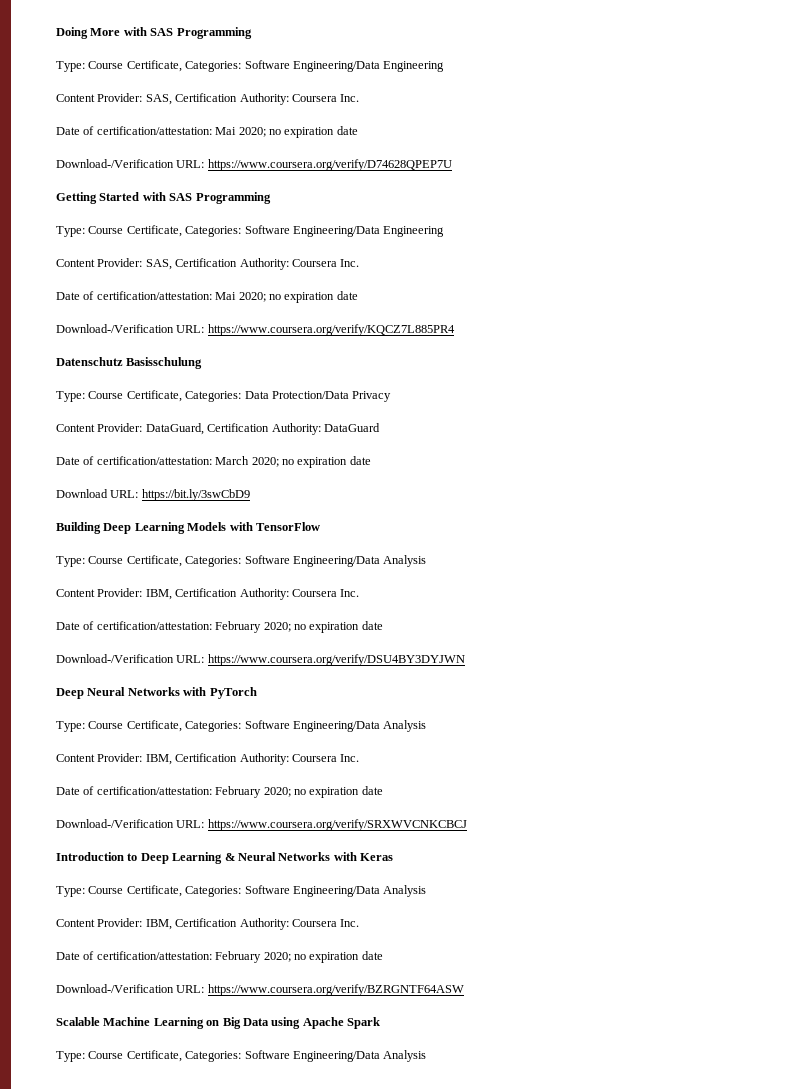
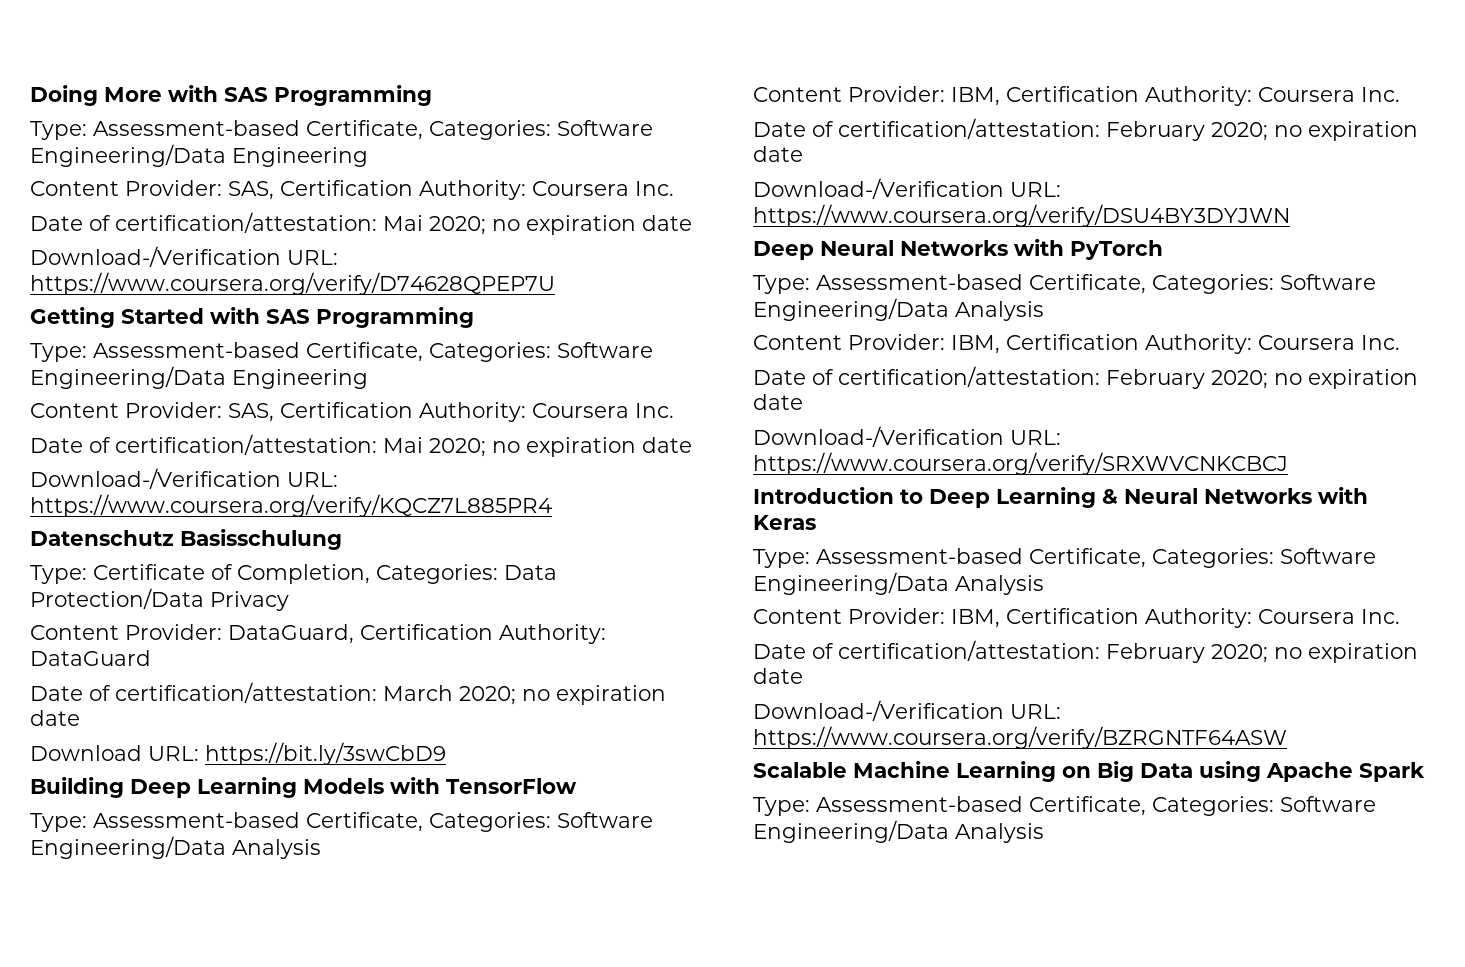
  Doing More with SAS Programming
- Type: Course Certificate, Categories: Software Engineering/Data Engineering
+ Type: Assessment-based Certificate, Categories: Software Engineering/Data Engineering
  Getting Started with SAS Programming
- Type: Course Certificate, Categories: Software Engineering/Data Engineering
+ Type: Assessment-based Certificate, Categories: Software Engineering/Data Engineering
- Type: Course Certificate, Categories: Data Protection/Data Privacy
+ Type: Certificate of Completion, Categories: Data Protection/Data Privacy
  Building Deep Learning Models with TensorFlow
- Type: Course Certificate, Categories: Software Engineering/Data Analysis
+ Type: Assessment-based Certificate, Categories: Software Engineering/Data Analysis
  Deep Neural Networks with PyTorch
- Type: Course Certificate, Categories: Software Engineering/Data Analysis
+ Type: Assessment-based Certificate, Categories: Software Engineering/Data Analysis
  Introduction to Deep Learning & Neural Networks with Keras
- Type: Course Certificate, Categories: Software Engineering/Data Analysis
+ Type: Assessment-based Certificate, Categories: Software Engineering/Data Analysis
  Scalable Machine Learning on Big Data using Apache Spark
- Type: Course Certificate, Categories: Software Engineering/Data Analysis
+ Type: Assessment-based Certificate, Categories: Software Engineering/Data Analysis

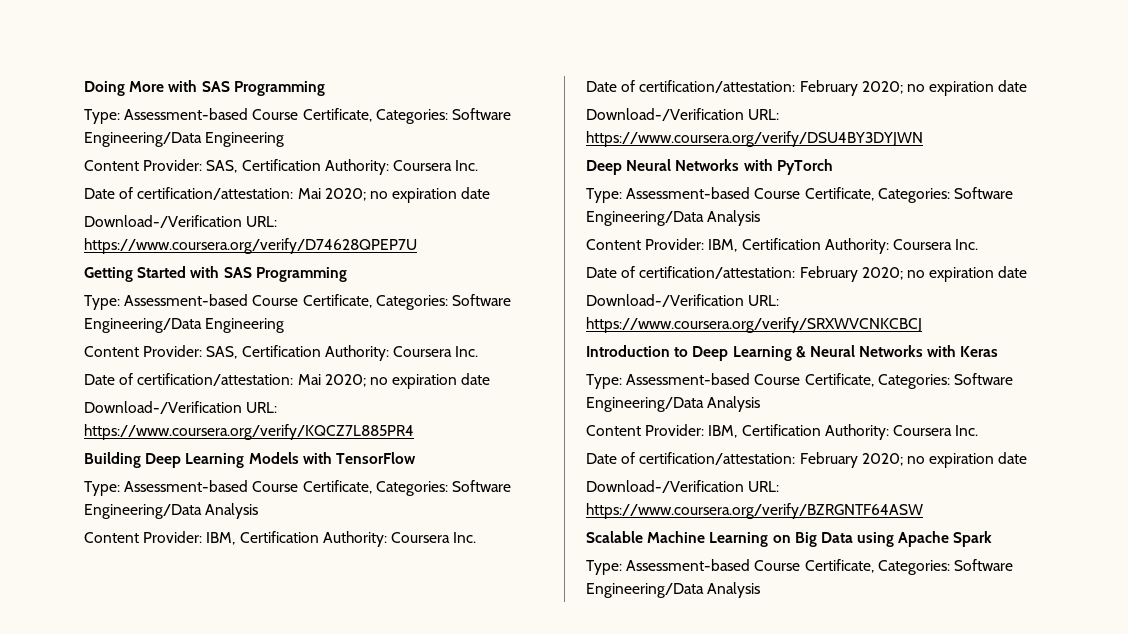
  Doing More with SAS Programming
- Type: Assessment-based Certificate, Categories: Software Engineering/Data Engineering
+ Type: Assessment-based Course Certificate, Categories: Software Engineering/Data Engineering
  Getting Started with SAS Programming
- Type: Assessment-based Certificate, Categories: Software Engineering/Data Engineering
+ Type: Assessment-based Course Certificate, Categories: Software Engineering/Data Engineering
- Datenschutz Basisschulung
- Type: Certificate of Completion, Categories: Data Protection/Data Privacy
- Content Provider: DataGuard, Certification Authority: DataGuard
- Date of certification/attestation: March 2020; no expiration date
- Download URL: https://bit.ly/3swCbD9
  Building Deep Learning Models with TensorFlow
- Type: Assessment-based Certificate, Categories: Software Engineering/Data Analysis
+ Type: Assessment-based Course Certificate, Categories: Software Engineering/Data Analysis
  Deep Neural Networks with PyTorch
- Type: Assessment-based Certificate, Categories: Software Engineering/Data Analysis
+ Type: Assessment-based Course Certificate, Categories: Software Engineering/Data Analysis
  Introduction to Deep Learning & Neural Networks with Keras
- Type: Assessment-based Certificate, Categories: Software Engineering/Data Analysis
+ Type: Assessment-based Course Certificate, Categories: Software Engineering/Data Analysis
  Scalable Machine Learning on Big Data using Apache Spark
- Type: Assessment-based Certificate, Categories: Software Engineering/Data Analysis
+ Type: Assessment-based Course Certificate, Categories: Software Engineering/Data Analysis

